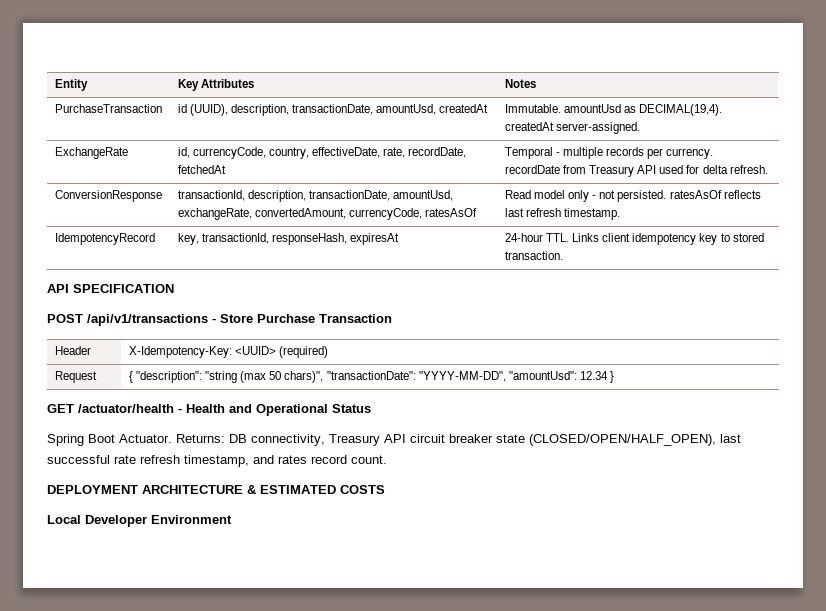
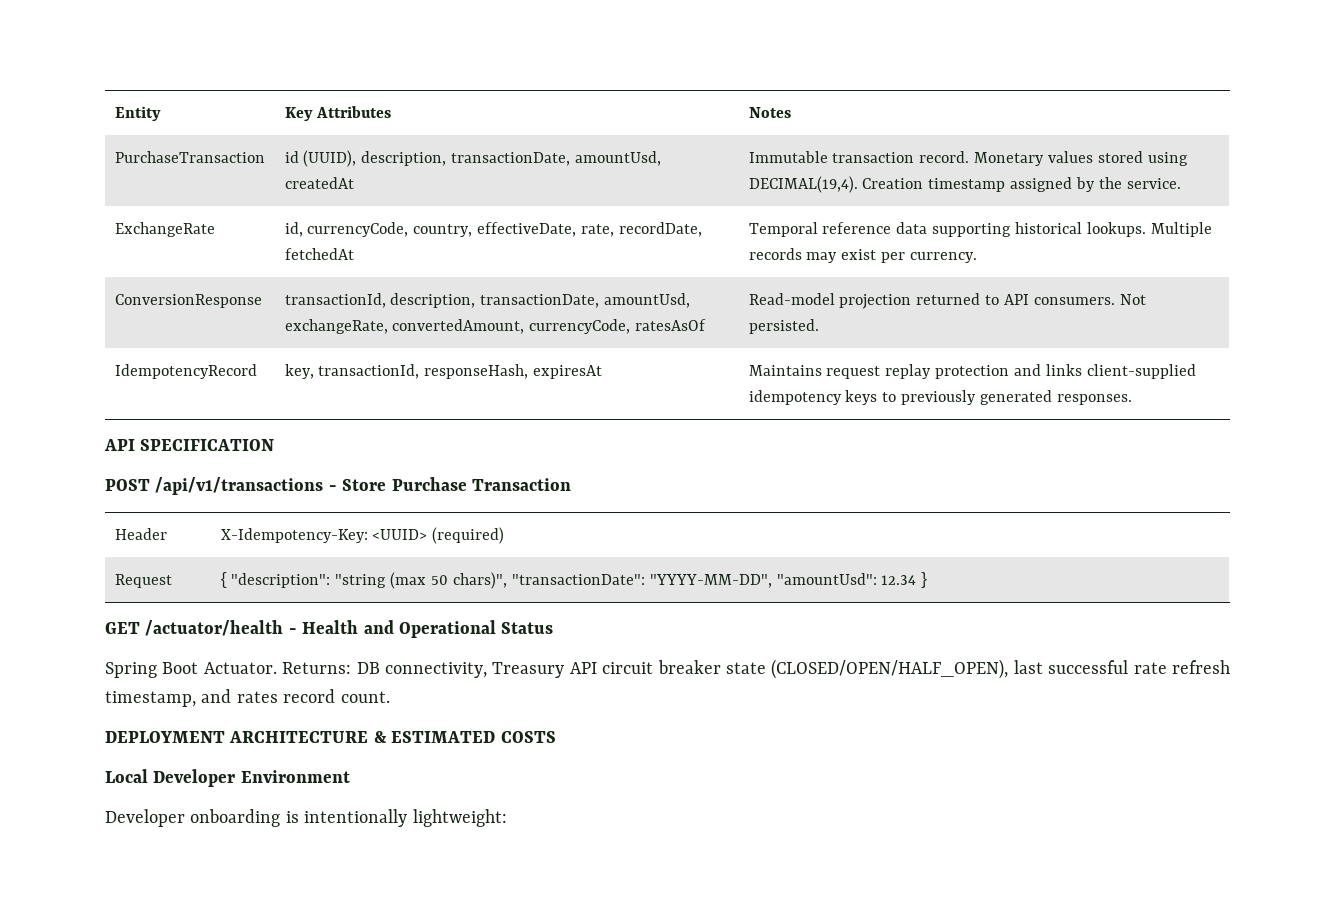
- PurchaseTransaction | id (UUID), description, transactionDate, amountUsd, createdAt | Immutable. amountUsd as DECIMAL(19,4). createdAt server-assigned.
+ PurchaseTransaction | id (UUID), description, transactionDate, amountUsd, createdAt | Immutable transaction record. Monetary values stored using DECIMAL(19,4). Creation timestamp assigned by the service.
- ExchangeRate | id, currencyCode, country, effectiveDate, rate, recordDate, fetchedAt | Temporal - multiple records per currency. recordDate from Treasury API used for delta refresh.
+ ExchangeRate | id, currencyCode, country, effectiveDate, rate, recordDate, fetchedAt | Temporal reference data supporting historical lookups. Multiple records may exist per currency.
- ConversionResponse | transactionId, description, transactionDate, amountUsd, exchangeRate, convertedAmount, currencyCode, ratesAsOf | Read model only - not persisted. ratesAsOf reflects last refresh timestamp.
+ ConversionResponse | transactionId, description, transactionDate, amountUsd, exchangeRate, convertedAmount, currencyCode, ratesAsOf | Read-model projection returned to API consumers. Not persisted.
- IdempotencyRecord | key, transactionId, responseHash, expiresAt | 24-hour TTL. Links client idempotency key to stored transaction.
+ IdempotencyRecord | key, transactionId, responseHash, expiresAt | Maintains request replay protection and links client-supplied idempotency keys to previously generated responses.
+ Developer onboarding is intentionally lightweight:

